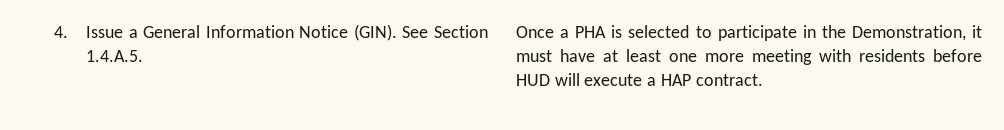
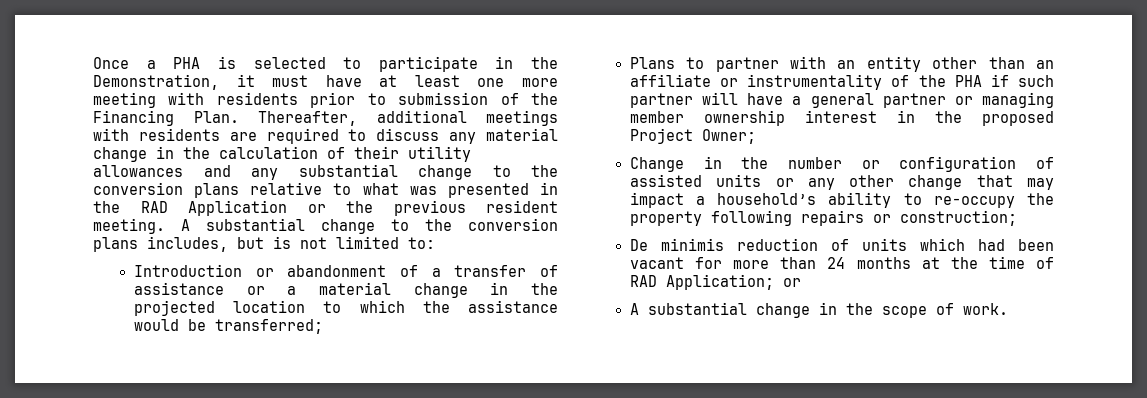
- 4. Issue a General Information Notice (GIN). See Section 1.4.A.5.
- Once a PHA is selected to participate in the Demonstration, it must have at least one more meeting with residents before HUD will execute a HAP contract.
+ Once a PHA is selected to participate in the Demonstration, it must have at least one more meeting with residents prior to submission of the Financing Plan. Thereafter, additional meetings with residents are required to discuss any material change in the calculation of their utility allowances and any substantial change to the conversion plans relative to what was presented in the RAD Application or the previous resident meeting. A substantial change to the conversion plans includes, but is not limited to:
+ Introduction or abandonment of a transfer of assistance or a material change in the projected location to which the assistance would be transferred;
+ Plans to partner with an entity other than an affiliate or instrumentality of the PHA if such partner will have a general partner or managing member ownership interest in the proposed Project Owner;
+ Change in the number or configuration of assisted units or any other change that may impact a household’s ability to re-occupy the property following repairs or construction;
+ De minimis reduction of units which had been vacant for more than 24 months at the time of RAD Application; or
+ A substantial change in the scope of work.

